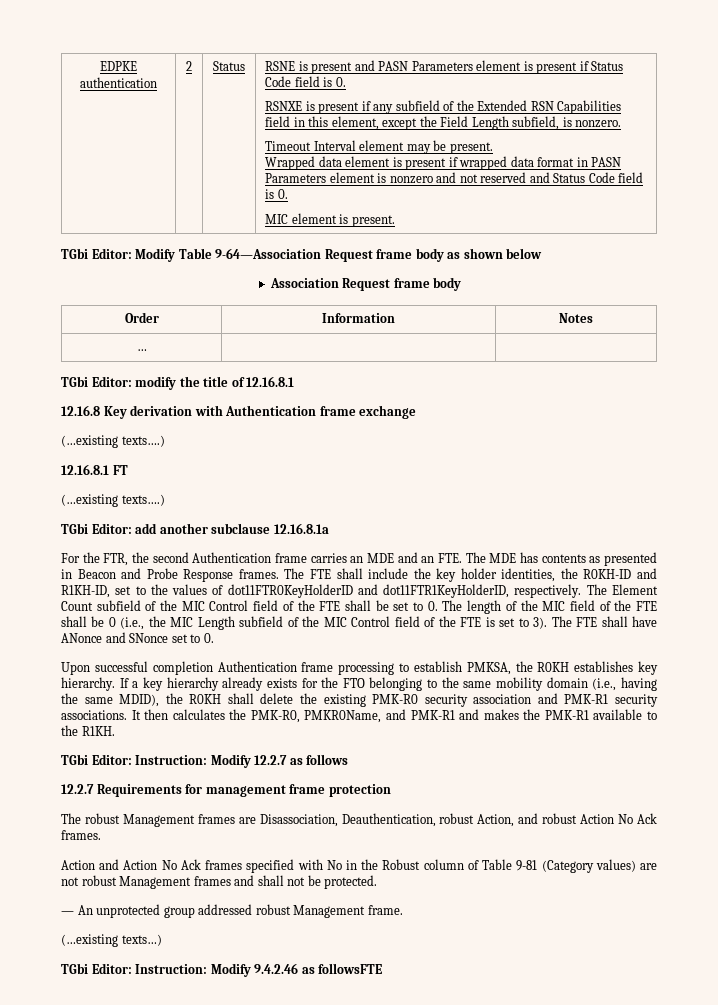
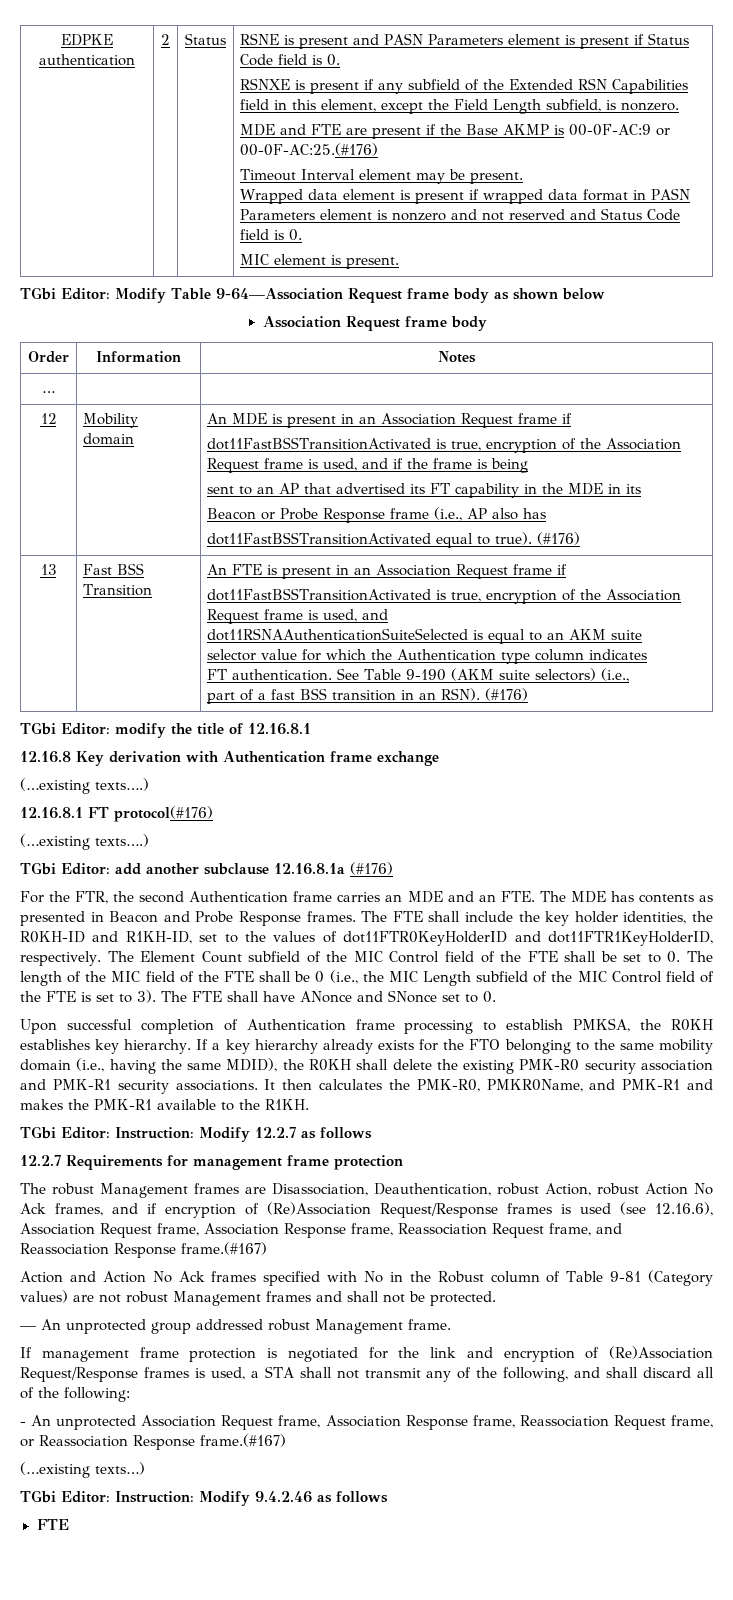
+ MDE and FTE are present if the Base AKMP is 00-0F-AC:9 or 00-0F-AC:25.(#176)
+ 12 | Mobility domain | An MDE is present in an Association Request frame if
+ dot11FastBSSTransitionActivated is true, encryption of the Association Request frame is used, and if the frame is being
+ sent to an AP that advertised its FT capability in the MDE in its
+ Beacon or Probe Response frame (i.e., AP also has
+ dot11FastBSSTransitionActivated equal to true). (#176)
+ 13 | Fast BSS Transition | An FTE is present in an Association Request frame if
+ dot11FastBSSTransitionActivated is true, encryption of the Association Request frame is used, and
+ dot11RSNAAuthenticationSuiteSelected is equal to an AKM suite
+ selector value for which the Authentication type column indicates
+ FT authentication. See Table 9-190 (AKM suite selectors) (i.e.,
+ part of a fast BSS transition in an RSN). (#176)
- 12.16.8.1 FT
+ 12.16.8.1 FT protocol(#176)
- TGbi Editor: add another subclause 12.16.8.1a
+ TGbi Editor: add another subclause 12.16.8.1a (#176)
- Upon successful completion Authentication frame processing to establish PMKSA, the R0KH establishes key hierarchy.
+ Upon successful completion of Authentication frame processing to establish PMKSA, the R0KH establishes key hierarchy.
- The robust Management frames are Disassociation, Deauthentication, robust Action, and robust Action No Ack frames.
+ The robust Management frames are Disassociation, Deauthentication, robust Action, robust Action No Ack frames, and if encryption of (Re)Association Request/Response frames is used (see 12.16.6), Association Request frame, Association Response frame, Reassociation Request frame, and Reassociation Response frame.(#167)
+ If management frame protection is negotiated for the link and encryption of (Re)Association Request/Response frames is used, a STA shall not transmit any of the following, and shall discard all of the following:
+ - An unprotected Association Request frame, Association Response frame, Reassociation Request frame, or Reassociation Response frame.(#167)
- TGbi Editor: Instruction: Modify 9.4.2.46 as followsFTE
+ TGbi Editor: Instruction: Modify 9.4.2.46 as follows
+ FTE

